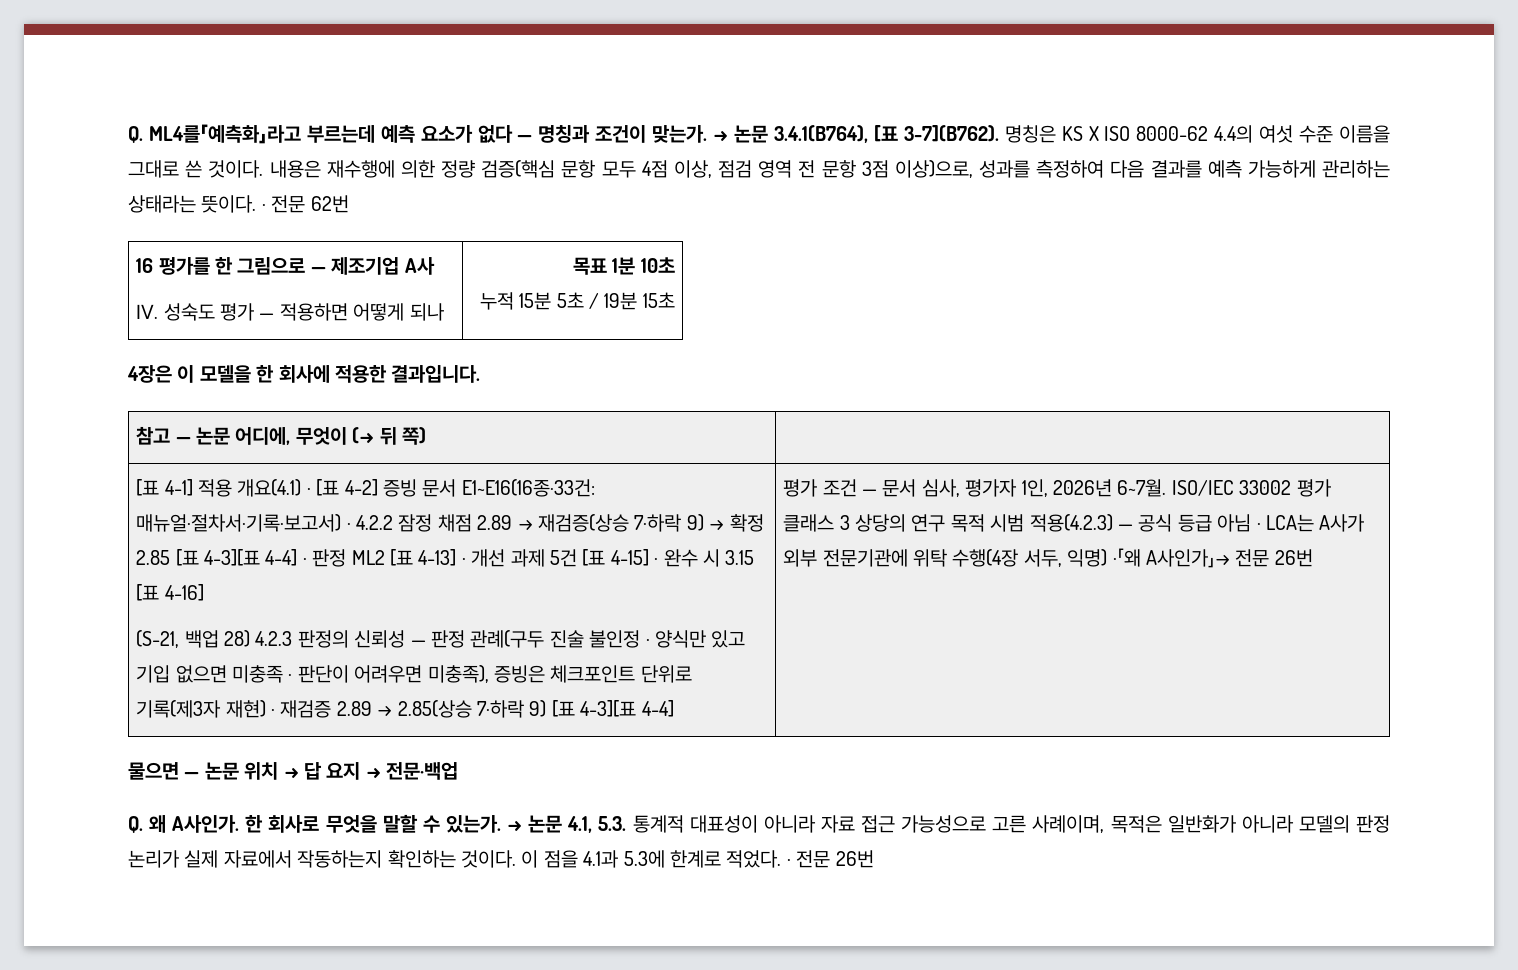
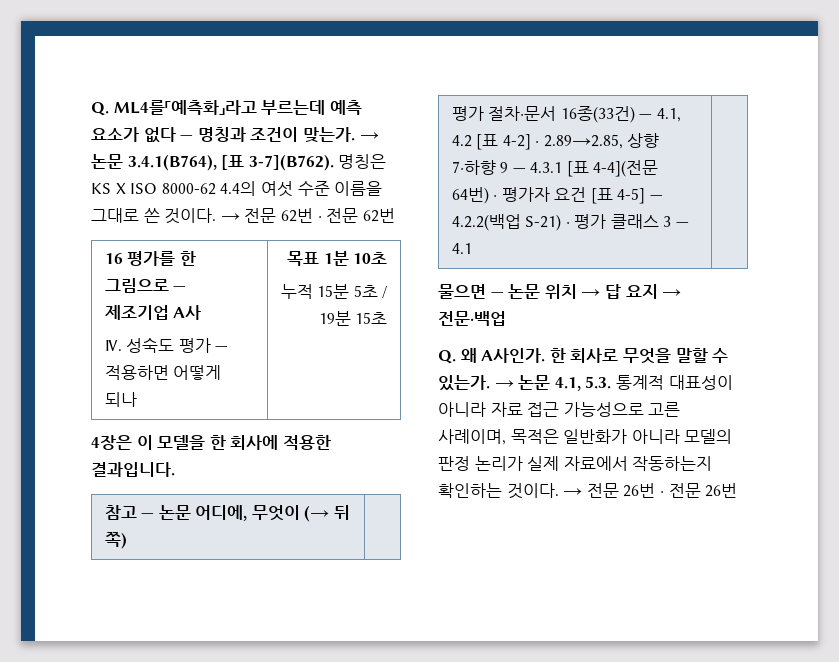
- 내용은 재수행에 의한 정량 검증(핵심 문항 모두 4점 이상, 점검 영역 전 문항 3점 이상)으로, 성과를 측정하여 다음 결과를 예측 가능하게 관리하는 상태라는 뜻이다. · 전문 62번
+ → 전문 62번 · 전문 62번
- [표 4-1] 적용 개요(4.1) · [표 4-2] 증빙 문서 E1~E16(16종·33건: 매뉴얼·절차서·기록·보고서) · 4.2.2 잠정 채점 2.89 → 재검증(상승 7·하락 9) → 확정 2.85 [표 4-3][표 4-4] · 판정 ML2 [표 4-13] · 개선 과제 5건 [표 4-15] · 완수 시 3.15 [표 4-16]
- (S-21, 백업 28) 4.2.3 판정의 신뢰성 — 판정 관례(구두 진술 불인정 · 양식만 있고 기입 없으면 미충족 · 판단이 어려우면 미충족), 증빙은 체크포인트 단위로 기록(제3자 재현) · 재검증 2.89 → 2.85(상승 7·하락 9) [표 4-3][표 4-4] | 평가 조건 — 문서 심사, 평가자 1인, 2026년 6~7월. ISO/IEC 33002 평가 클래스 3 상당의 연구 목적 시범 적용(4.2.3) — 공식 등급 아님 · LCA는 A사가 외부 전문기관에 위탁 수행(4장 서두, 익명) ·「왜 A사인가」→ 전문 26번
+ 평가 절차·문서 16종(33건) — 4.1, 4.2 [표 4-2] · 2.89→2.85, 상향 7·하향 9 — 4.3.1 [표 4-4](전문 64번) · 평가자 요건 [표 4-5] — 4.2.2(백업 S-21) · 평가 클래스 3 — 4.1
- 이 점을 4.1과 5.3에 한계로 적었다. · 전문 26번
+ → 전문 26번 · 전문 26번

